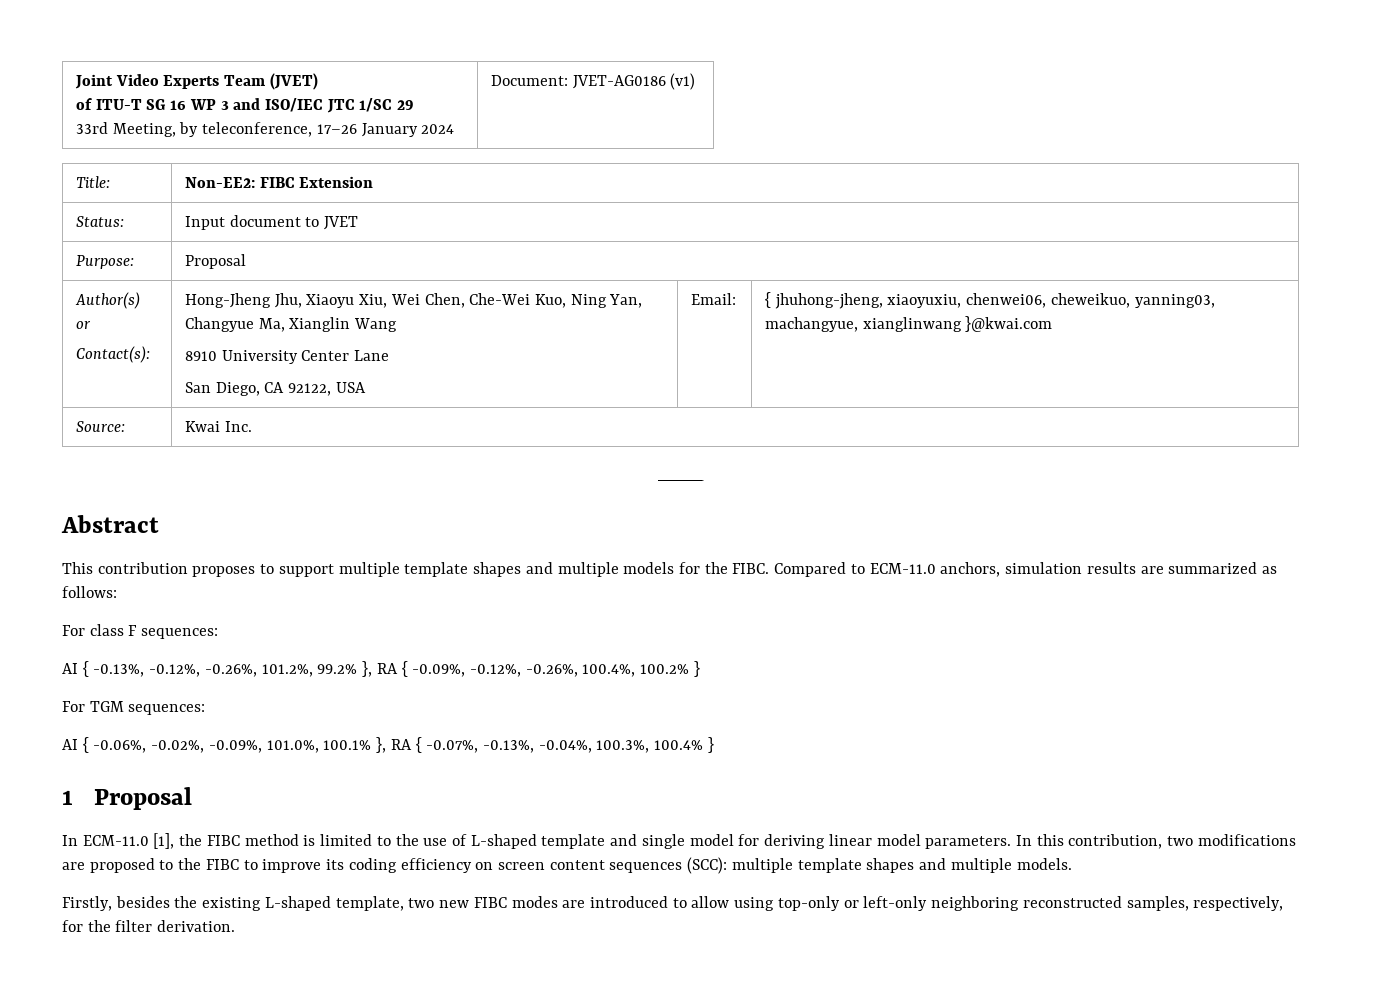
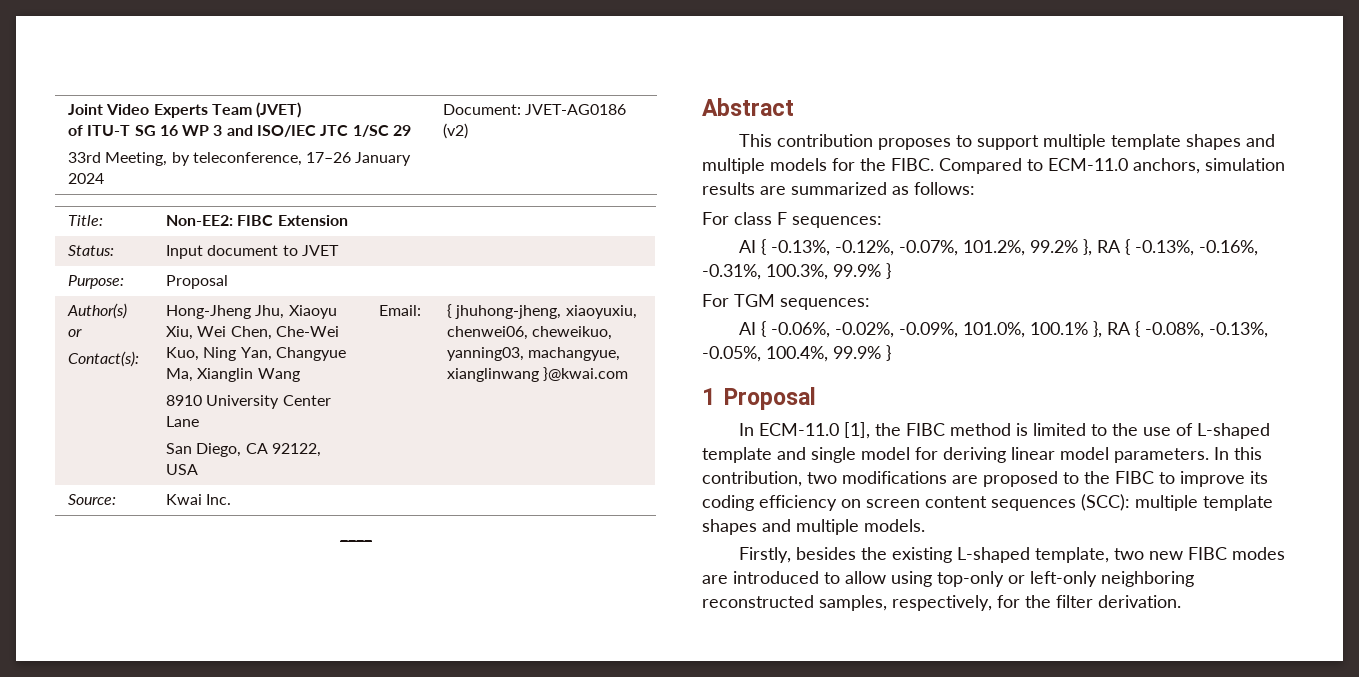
  Joint Video Experts Team (JVET)
  of ITU-T SG 16 WP 3 and ISO/IEC JTC 1/SC 29
- 33rd Meeting, by teleconference, 17–26 January 2024 | Document: JVET-AG0186 (v1)
+ 33rd Meeting, by teleconference, 17–26 January 2024 | Document: JVET-AG0186 (v2)
- AI { -0.13%, -0.12%, -0.26%, 101.2%, 99.2% }, RA { -0.09%, -0.12%, -0.26%, 100.4%, 100.2% }
+ AI { -0.13%, -0.12%, -0.07%, 101.2%, 99.2% }, RA { -0.13%, -0.16%, -0.31%, 100.3%, 99.9% }
- AI { -0.06%, -0.02%, -0.09%, 101.0%, 100.1% }, RA { -0.07%, -0.13%, -0.04%, 100.3%, 100.4% }
+ AI { -0.06%, -0.02%, -0.09%, 101.0%, 100.1% }, RA { -0.08%, -0.13%, -0.05%, 100.4%, 99.9% }

